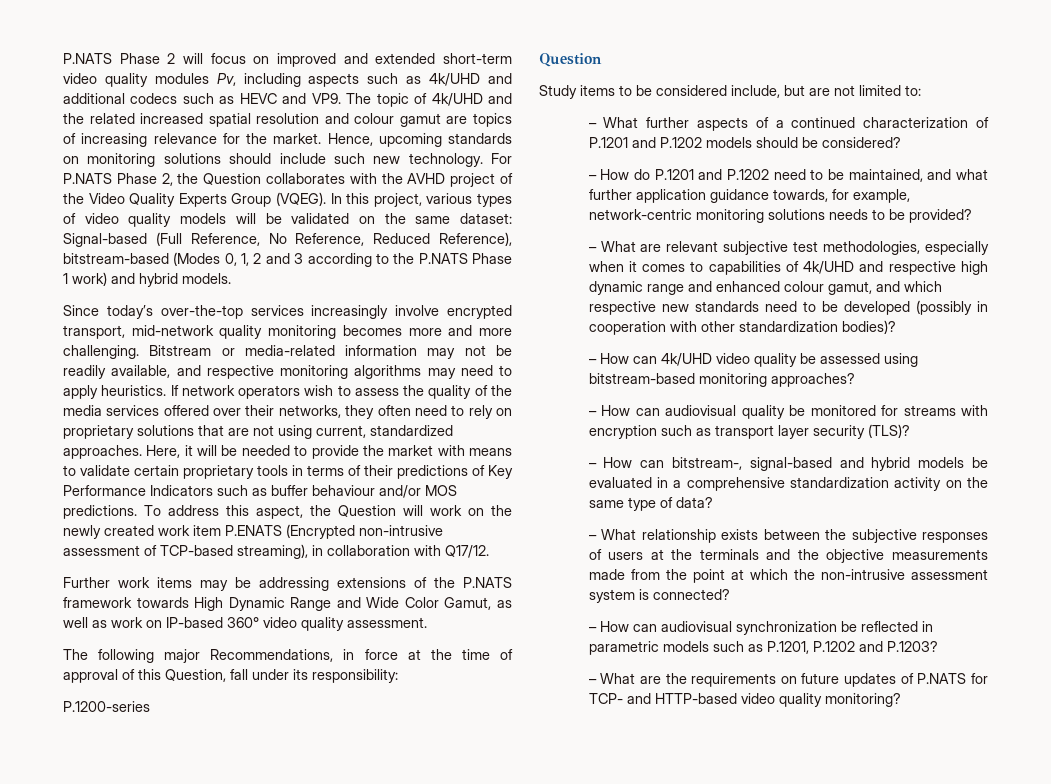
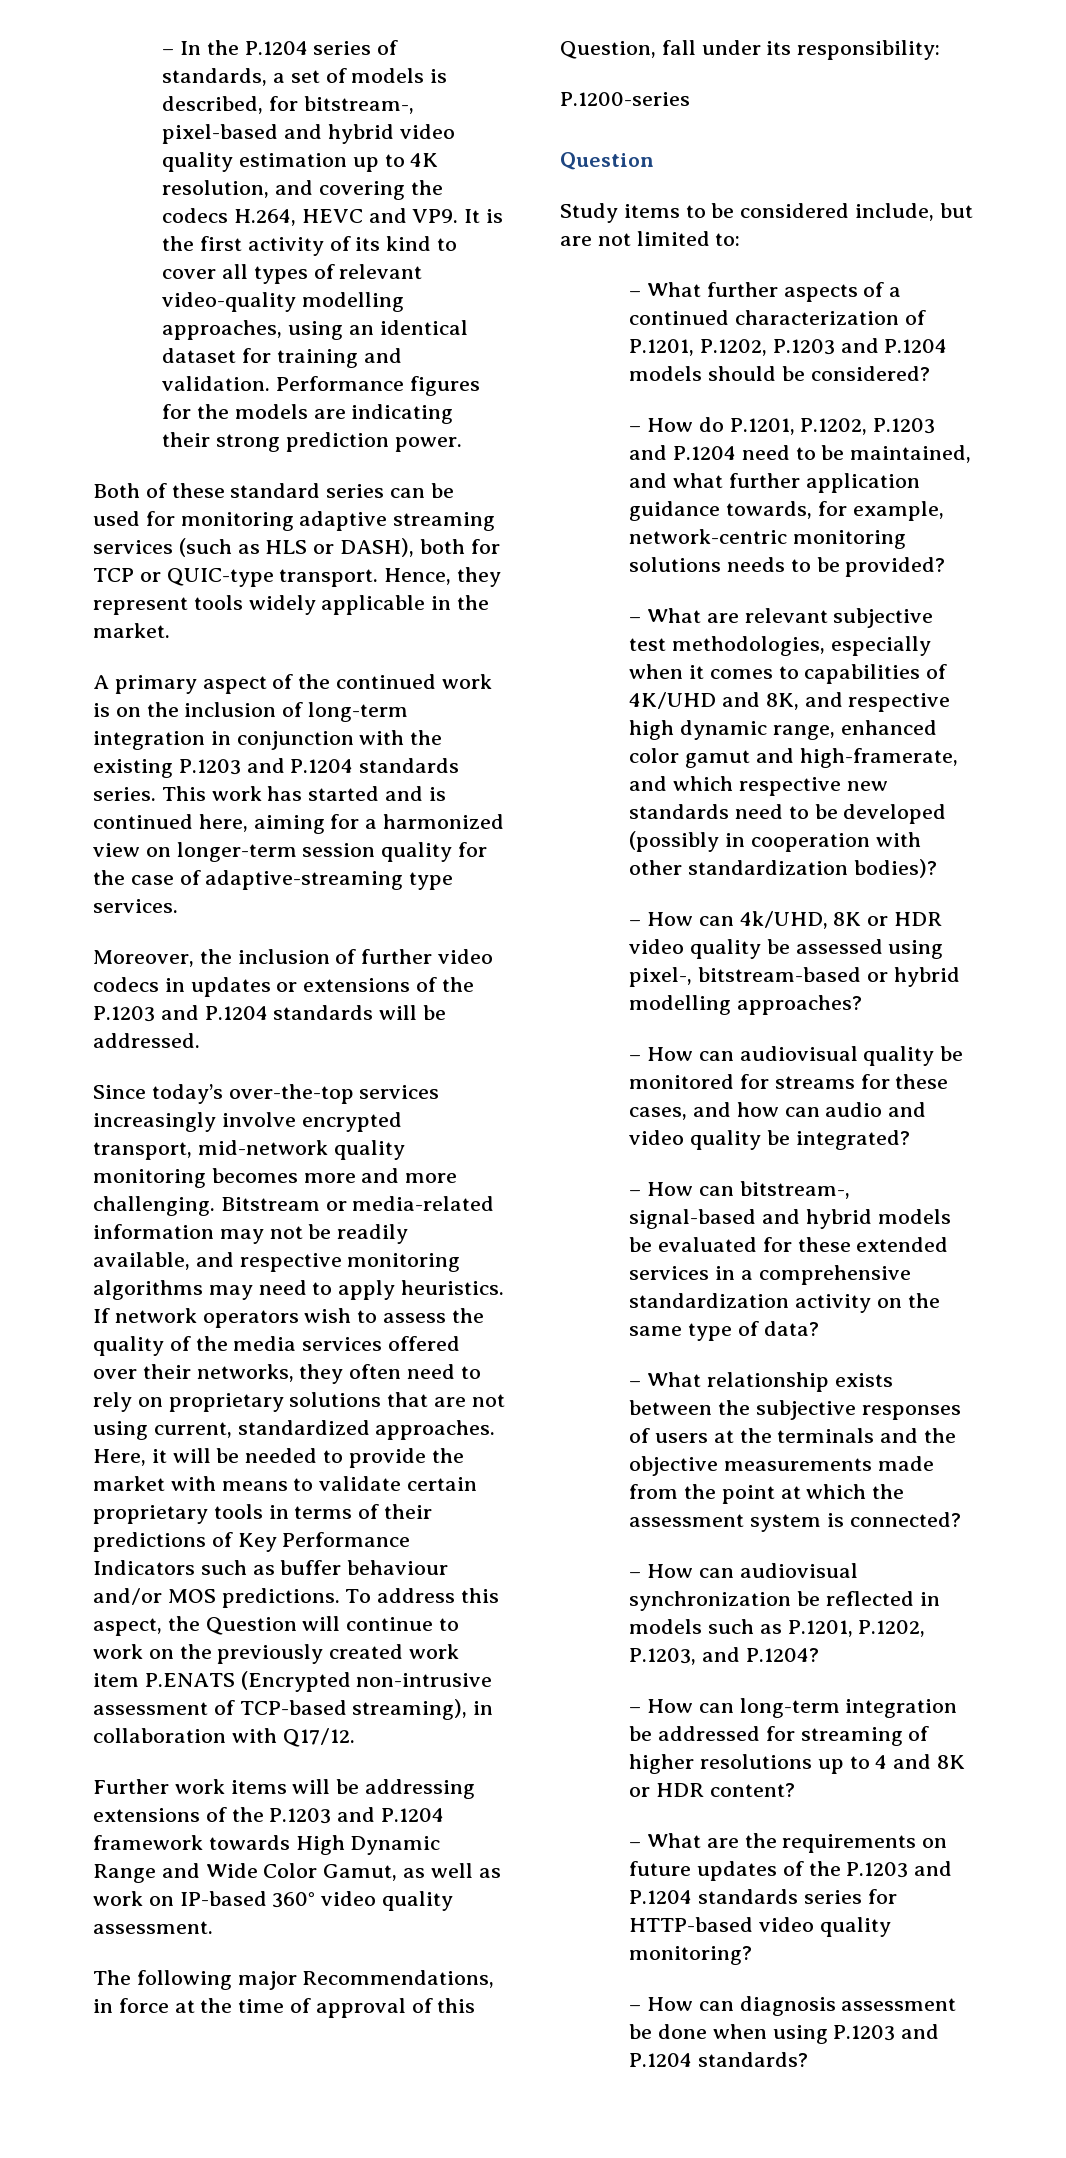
- P.NATS Phase 2 will focus on improved and extended short-term video quality modules Pv, including aspects such as 4k/UHD and additional codecs such as HEVC and VP9. The topic of 4k/UHD and the related increased spatial resolution and colour gamut are topics of increasing relevance for the market. Hence, upcoming standards on monitoring solutions should include such new technology. For P.NATS Phase 2, the Question collaborates with the AVHD project of the Video Quality Experts Group (VQEG). In this project, various types of video quality models will be validated on the same dataset: Signal-based (Full Reference, No Reference, Reduced Reference), bitstream-based (Modes 0, 1, 2 and 3 according to the P.NATS Phase 1 work) and hybrid models.
+ – In the P.1204 series of standards, a set of models is described, for bitstream-, pixel-based and hybrid video quality estimation up to 4K resolution, and covering the codecs H.264, HEVC and VP9. It is the first activity of its kind to cover all types of relevant video-quality modelling approaches, using an identical dataset for training and validation. Performance figures for the models are indicating their strong prediction power.
+ Both of these standard series can be used for monitoring adaptive streaming services (such as HLS or DASH), both for TCP or QUIC-type transport. Hence, they represent tools widely applicable in the market.
+ A primary aspect of the continued work is on the inclusion of long-term integration in conjunction with the existing P.1203 and P.1204 standards series. This work has started and is continued here, aiming for a harmonized view on longer-term session quality for the case of adaptive-streaming type services.
+ Moreover, the inclusion of further video codecs in updates or extensions of the P.1203 and P.1204 standards will be addressed.
- To address this aspect, the Question will work on the newly created work item P.ENATS (Encrypted non-intrusive assessment of TCP-based streaming), in collaboration with Q17/12.
+ To address this aspect, the Question will continue to work on the previously created work item P.ENATS (Encrypted non-intrusive assessment of TCP-based streaming), in collaboration with Q17/12.
- Further work items may be addressing extensions of the P.NATS framework towards High Dynamic Range and Wide Color Gamut, as well as work on IP-based 360° video quality assessment.
+ Further work items will be addressing extensions of the P.1203 and P.1204 framework towards High Dynamic Range and Wide Color Gamut, as well as work on IP-based 360° video quality assessment.
- – What further aspects of a continued characterization of P.1201 and P.1202 models should be considered?
+ – What further aspects of a continued characterization of P.1201, P.1202, P.1203 and P.1204 models should be considered?
- – How do P.1201 and P.1202 need to be maintained, and what further application guidance towards, for example, network-centric monitoring solutions needs to be provided?
+ – How do P.1201, P.1202, P.1203 and P.1204 need to be maintained, and what further application guidance towards, for example, network-centric monitoring solutions needs to be provided?
- – What are relevant subjective test methodologies, especially when it comes to capabilities of 4k/UHD and respective high dynamic range and enhanced colour gamut, and which respective new standards need to be developed (possibly in cooperation with other standardization bodies)?
+ – What are relevant subjective test methodologies, especially when it comes to capabilities of 4K/UHD and 8K, and respective high dynamic range, enhanced color gamut and high-framerate, and which respective new standards need to be developed (possibly in cooperation with other standardization bodies)?
- – How can 4k/UHD video quality be assessed using bitstream-based monitoring approaches?
+ – How can 4k/UHD, 8K or HDR video quality be assessed using pixel-, bitstream-based or hybrid modelling approaches?
- – How can audiovisual quality be monitored for streams with encryption such as transport layer security (TLS)?
+ – How can audiovisual quality be monitored for streams for these cases, and how can audio and video quality be integrated?
- – How can bitstream-, signal-based and hybrid models be evaluated in a comprehensive standardization activity on the same type of data?
+ – How can bitstream-, signal-based and hybrid models be evaluated for these extended services in a comprehensive standardization activity on the same type of data?
- – What relationship exists between the subjective responses of users at the terminals and the objective measurements made from the point at which the non-intrusive assessment system is connected?
+ – What relationship exists between the subjective responses of users at the terminals and the objective measurements made from the point at which the assessment system is connected?
- – How can audiovisual synchronization be reflected in parametric models such as P.1201, P.1202 and P.1203?
+ – How can audiovisual synchronization be reflected in models such as P.1201, P.1202, P.1203, and P.1204?
+ – How can long-term integration be addressed for streaming of higher resolutions up to 4 and 8K or HDR content?
- – What are the requirements on future updates of P.NATS for TCP- and HTTP-based video quality monitoring?
+ – What are the requirements on future updates of the P.1203 and P.1204 standards series for HTTP-based video quality monitoring?
+ – How can diagnosis assessment be done when using P.1203 and P.1204 standards?

